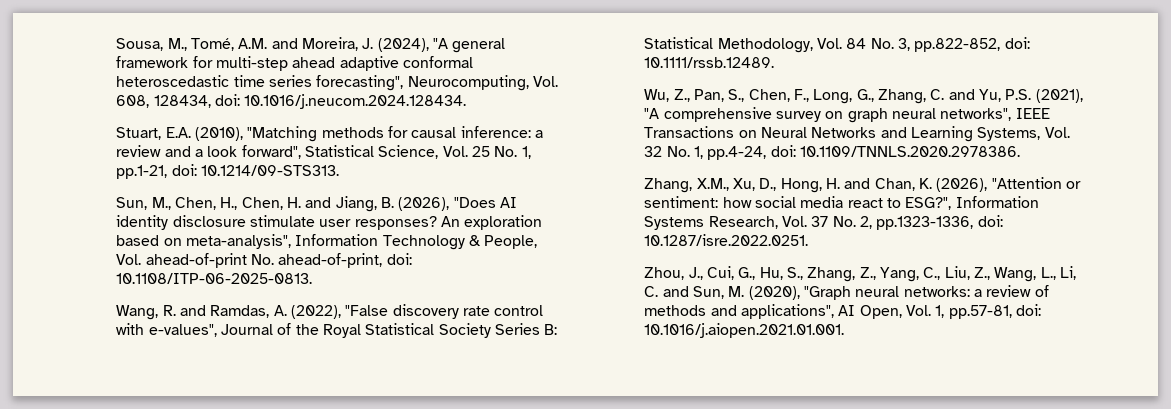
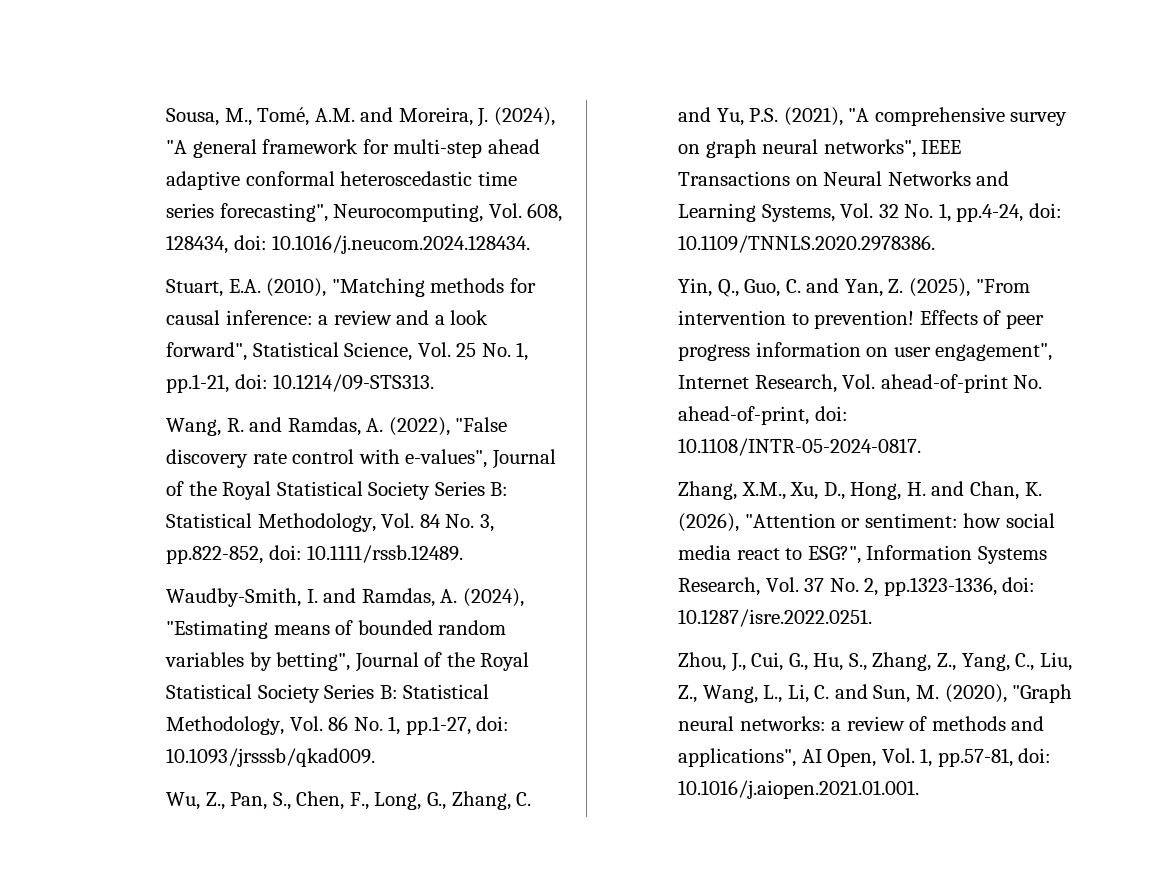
- Sun, M., Chen, H., Chen, H. and Jiang, B. (2026), "Does AI identity disclosure stimulate user responses? An exploration based on meta-analysis", Information Technology & People, Vol. ahead-of-print No. ahead-of-print, doi: 10.1108/ITP-06-2025-0813.
+ Waudby-Smith, I. and Ramdas, A. (2024), "Estimating means of bounded random variables by betting", Journal of the Royal Statistical Society Series B: Statistical Methodology, Vol. 86 No. 1, pp.1-27, doi: 10.1093/jrsssb/qkad009.
+ Yin, Q., Guo, C. and Yan, Z. (2025), "From intervention to prevention! Effects of peer progress information on user engagement", Internet Research, Vol. ahead-of-print No. ahead-of-print, doi: 10.1108/INTR-05-2024-0817.

